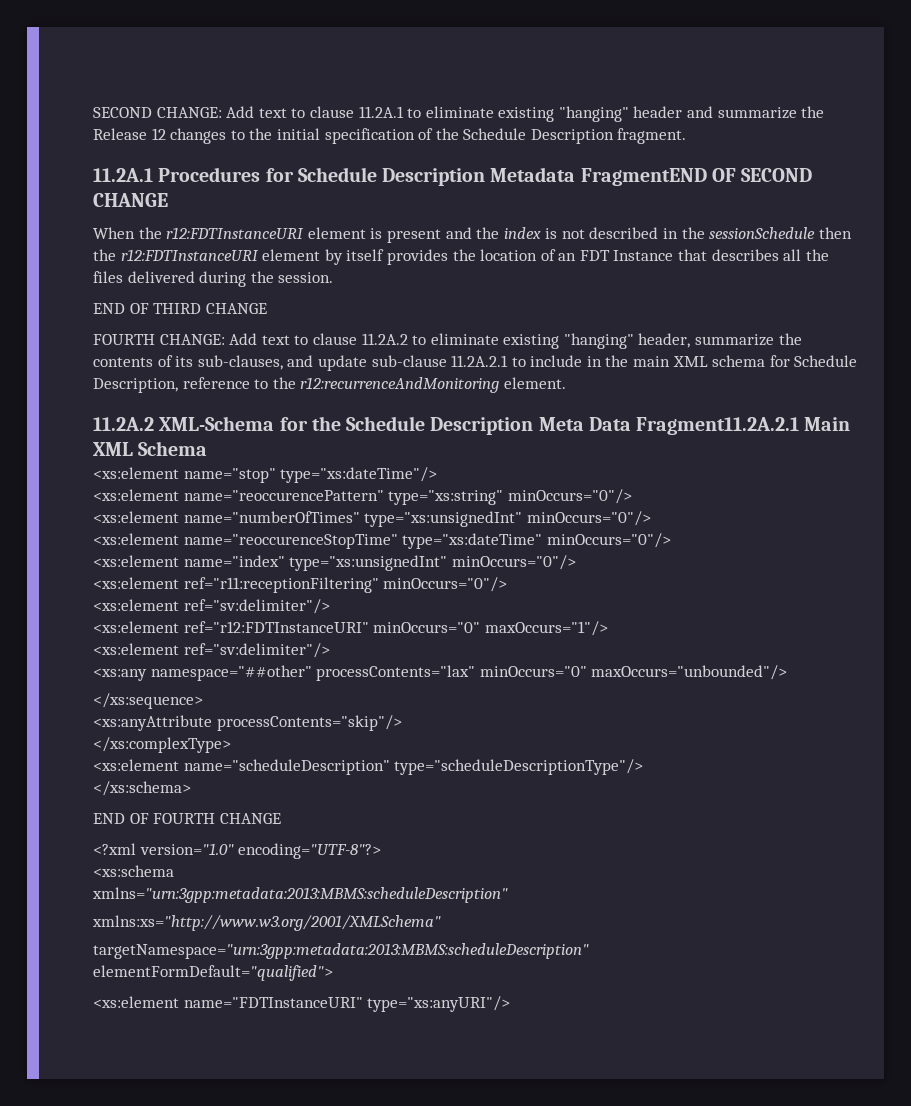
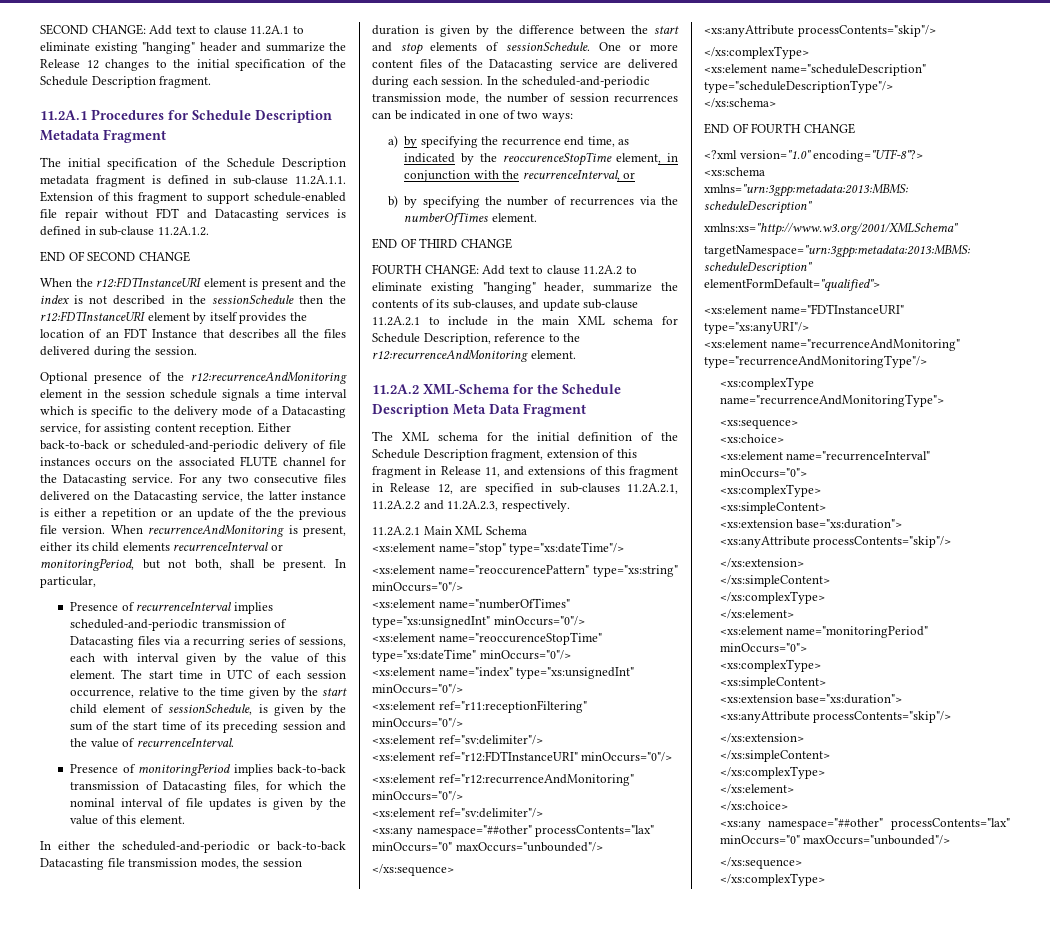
- 11.2A.1 Procedures for Schedule Description Metadata FragmentEND OF SECOND CHANGE
+ 11.2A.1 Procedures for Schedule Description Metadata Fragment
+ The initial specification of the Schedule Description metadata fragment is defined in sub-clause 11.2A.1.1. Extension of this fragment to support schedule-enabled file repair without FDT and Datacasting services is defined in sub-clause 11.2A.1.2.
+ END OF SECOND CHANGE
+ Optional presence of the r12:recurrenceAndMonitoring element in the session schedule signals a time interval which is specific to the delivery mode of a Datacasting service, for assisting content reception. Either back-to-back or scheduled-and-periodic delivery of file instances occurs on the associated FLUTE channel for the Datacasting service. For any two consecutive files delivered on the Datacasting service, the latter instance is either a repetition or an update of the the previous file version. When recurrenceAndMonitoring is present, either its child elements recurrenceInterval or monitoringPeriod, but not both, shall be present. In particular,
+ Presence of recurrenceInterval implies scheduled-and-periodic transmission of Datacasting files via a recurring series of sessions, each with interval given by the value of this element. The start time in UTC of each session occurrence, relative to the time given by the start child element of sessionSchedule, is given by the sum of the start time of its preceding session and the value of recurrenceInterval.
+ Presence of monitoringPeriod implies back-to-back transmission of Datacasting files, for which the nominal interval of file updates is given by the value of this element.
+ In either the scheduled-and-periodic or back-to-back Datacasting file transmission modes, the session duration is given by the difference between the start and stop elements of sessionSchedule. One or more content files of the Datacasting service are delivered during each session. In the scheduled-and-periodic transmission mode, the number of session recurrences can be indicated in one of two ways:
+ a) by specifying the recurrence end time, as indicated by the reoccurenceStopTime element, in conjunction with the recurrenceInterval, or
+ b) by specifying the number of recurrences via the numberOfTimes element.
- 11.2A.2 XML-Schema for the Schedule Description Meta Data Fragment11.2A.2.1 Main XML Schema
+ 11.2A.2 XML-Schema for the Schedule Description Meta Data Fragment
+ The XML schema for the initial definition of the Schedule Description fragment, extension of this fragment in Release 11, and extensions of this fragment in Release 12, are specified in sub-clauses 11.2A.2.1, 11.2A.2.2 and 11.2A.2.3, respectively.
+ 11.2A.2.1 Main XML Schema
- <xs:element ref="r12:FDTInstanceURI" minOccurs="0" maxOccurs="1"/>
+ <xs:element ref="r12:FDTInstanceURI" minOccurs="0"/>
+ <xs:element ref="r12:recurrenceAndMonitoring" minOccurs="0"/>
+ <xs:element name="recurrenceAndMonitoring" type="recurrenceAndMonitoringType"/>
+ <xs:complexType name="recurrenceAndMonitoringType">
+ <xs:sequence>
+ <xs:choice>
+ <xs:element name="recurrenceInterval" minOccurs="0">
+ <xs:complexType>
+ <xs:simpleContent>
+ <xs:extension base="xs:duration">
+ <xs:anyAttribute processContents="skip"/>
+ </xs:extension>
+ </xs:simpleContent>
+ </xs:complexType>
+ </xs:element>
+ <xs:element name="monitoringPeriod" minOccurs="0">
+ <xs:complexType>
+ <xs:simpleContent>
+ <xs:extension base="xs:duration">
+ <xs:anyAttribute processContents="skip"/>
+ </xs:extension>
+ </xs:simpleContent>
+ </xs:complexType>
+ </xs:element>
+ </xs:choice>
+ <xs:any namespace="##other" processContents="lax" minOccurs="0" maxOccurs="unbounded"/>
+ </xs:sequence>
+ </xs:complexType>

